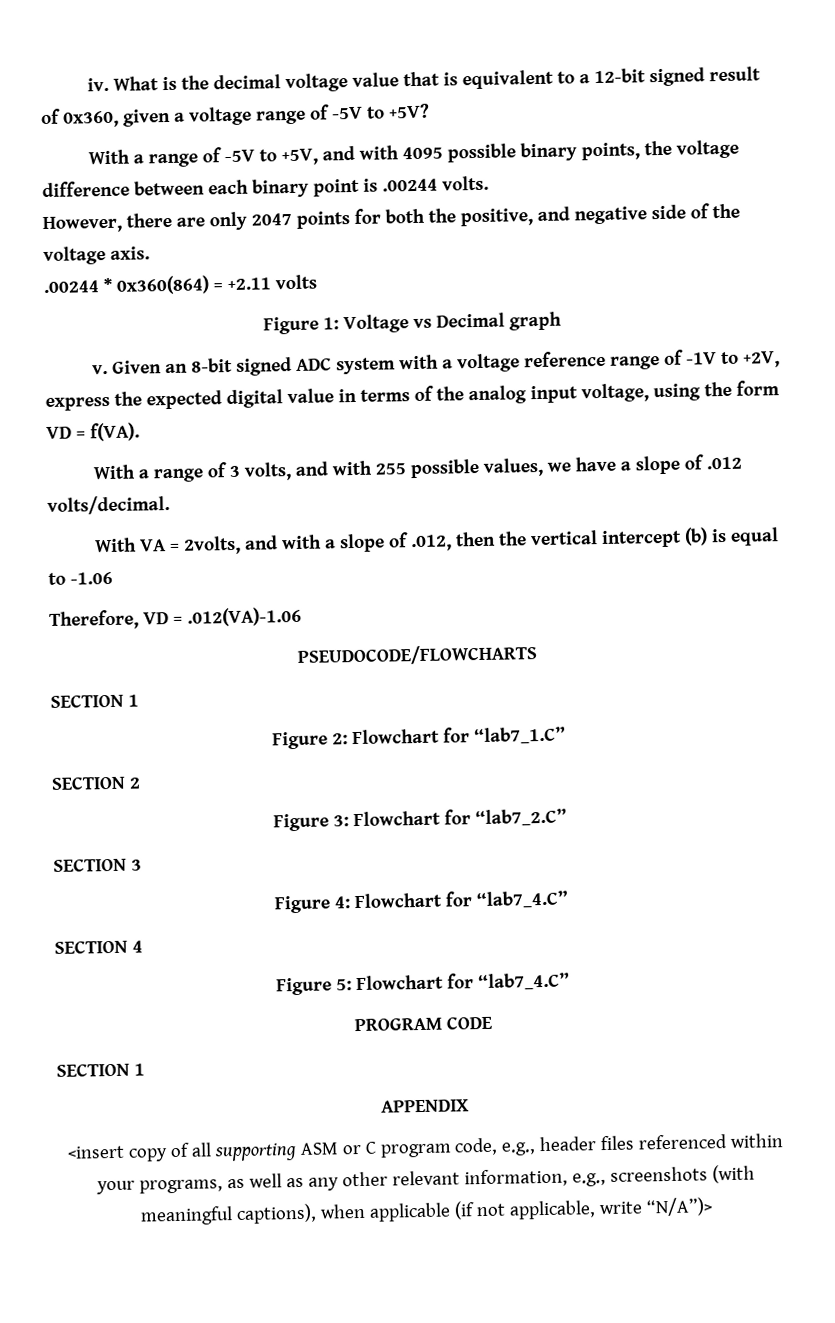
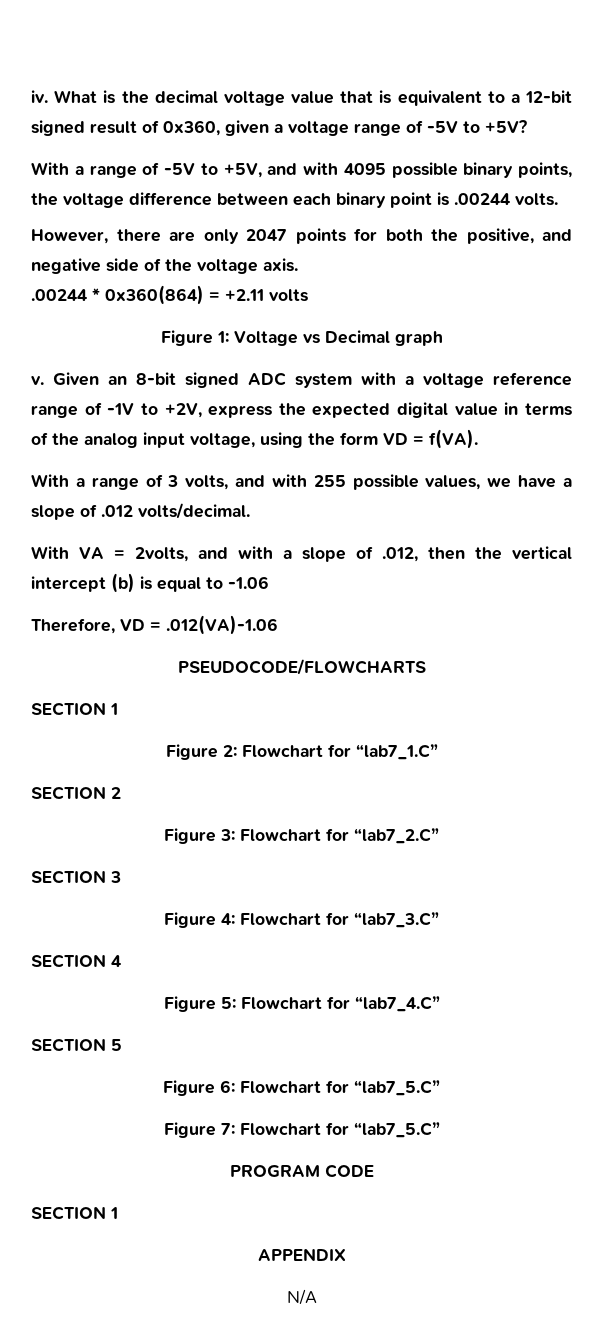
- Figure 4: Flowchart for “lab7_4.C”
+ Figure 4: Flowchart for “lab7_3.C”
+ SECTION 5
+ Figure 6: Flowchart for “lab7_5.C”
+ Figure 7: Flowchart for “lab7_5.C”
- <insert copy of all supporting ASM or C program code, e.g., header files referenced within your programs, as well as any other relevant information, e.g., screenshots (with meaningful captions), when applicable (if not applicable, write “N/A”)>
+ N/A

